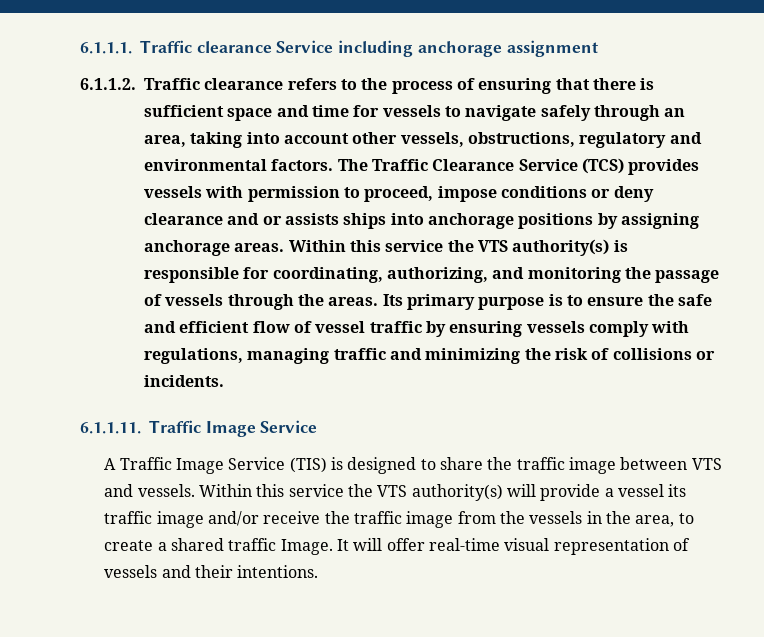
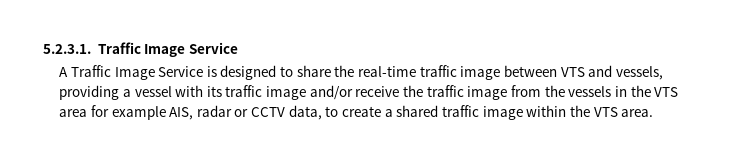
- 6.1.1.1. Traffic clearance Service including anchorage assignment
- 6.1.1.2. Traffic clearance refers to the process of ensuring that there is sufficient space and time for vessels to navigate safely through an area, taking into account other vessels, obstructions, regulatory and environmental factors. The Traffic Clearance Service (TCS) provides vessels with permission to proceed, impose conditions or deny clearance and or assists ships into anchorage positions by assigning anchorage areas. Within this service the VTS authority(s) is responsible for coordinating, authorizing, and monitoring the passage of vessels through the areas. Its primary purpose is to ensure the safe and efficient flow of vessel traffic by ensuring vessels comply with regulations, managing traffic and minimizing the risk of collisions or incidents.
- 6.1.1.11. Traffic Image Service
+ 5.2.3.1. Traffic Image Service
- A Traffic Image Service (TIS) is designed to share the traffic image between VTS and vessels. Within this service the VTS authority(s) will provide a vessel its traffic image and/or receive the traffic image from the vessels in the area, to create a shared traffic Image. It will offer real-time visual representation of vessels and their intentions.
+ A Traffic Image Service is designed to share the real-time traffic image between VTS and vessels, providing a vessel with its traffic image and/or receive the traffic image from the vessels in the VTS area for example AIS, radar or CCTV data, to create a shared traffic image within the VTS area.

